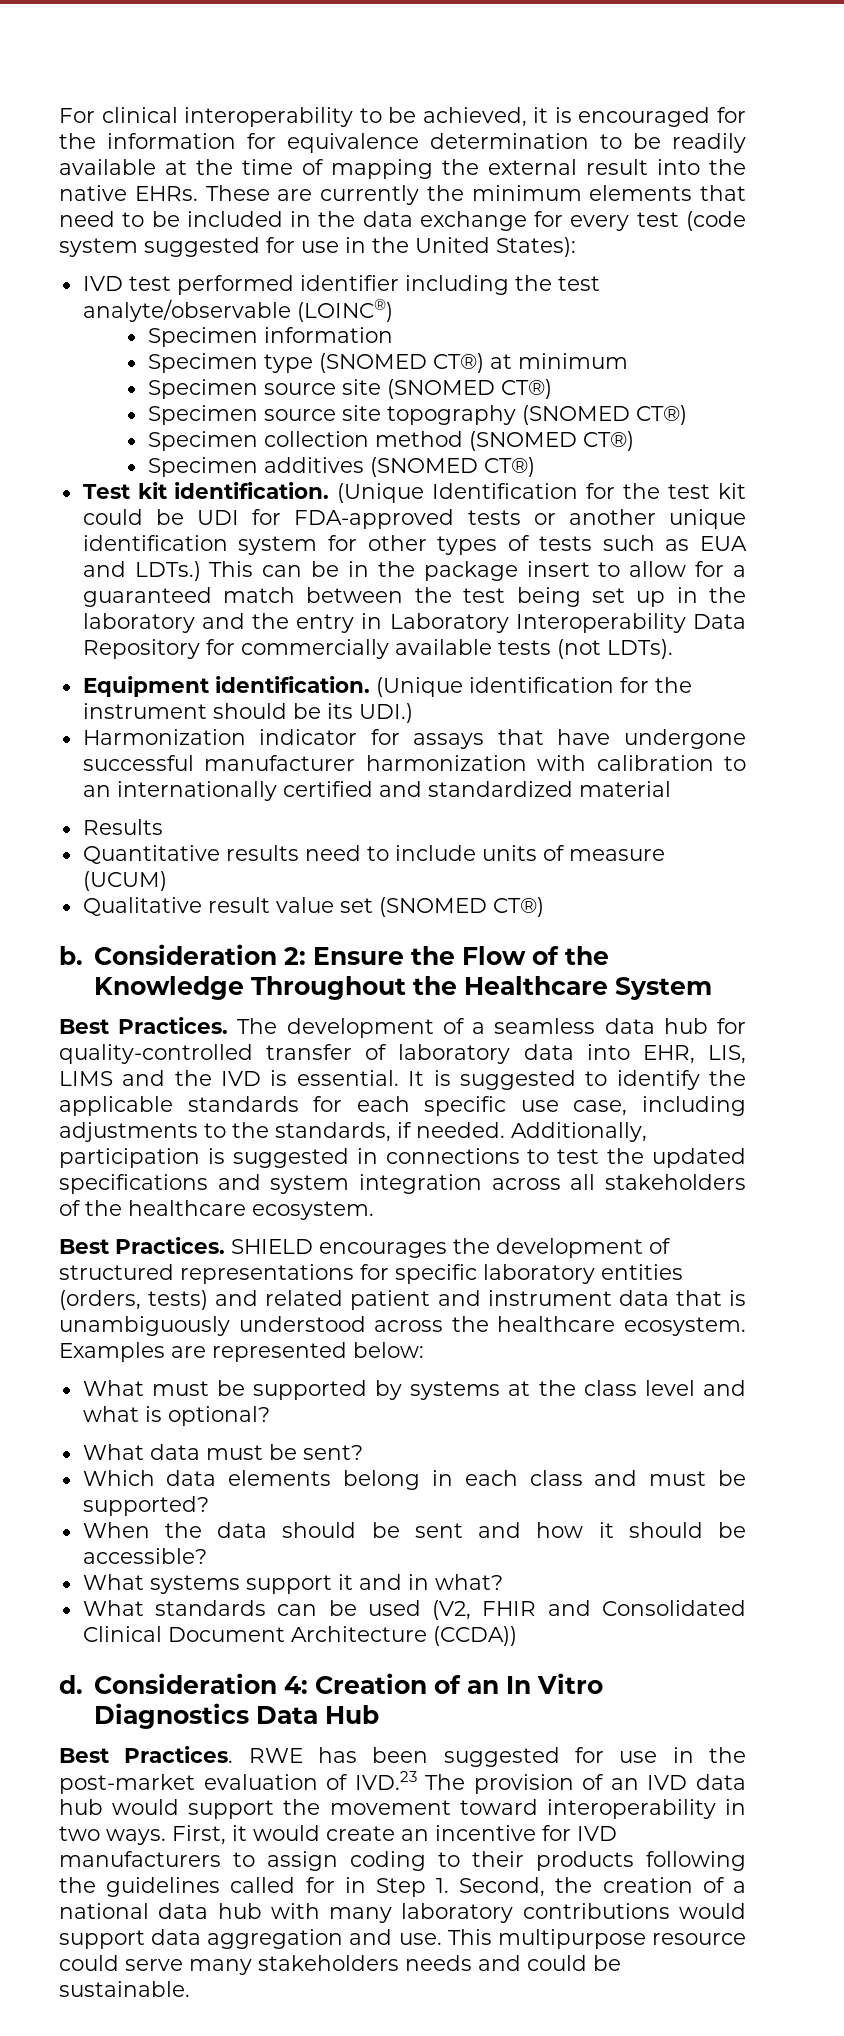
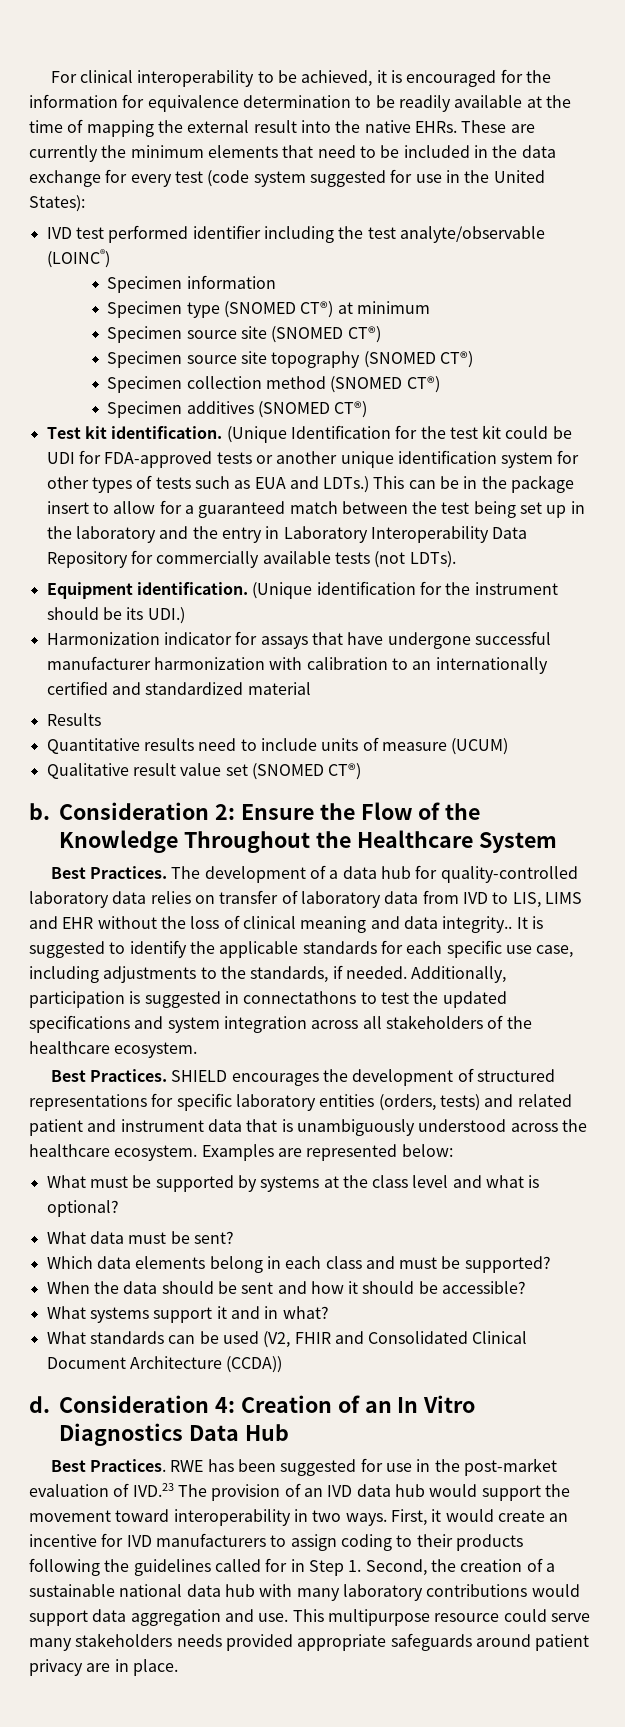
- The development of a seamless data hub for quality-controlled transfer of laboratory data into EHR, LIS, LIMS and the IVD is essential.
+ The development of a data hub for quality-controlled laboratory data relies on transfer of laboratory data from IVD to LIS, LIMS and EHR without the loss of clinical meaning and data integrity..
- Additionally, participation is suggested in connections to test the updated specifications and system integration across all stakeholders of the healthcare ecosystem.
+ Additionally, participation is suggested in connectathons to test the updated specifications and system integration across all stakeholders of the healthcare ecosystem.
- First, it would create an incentive for IVD manufacturers to assign coding to their products following the guidelines called for in Step 1. Second, the creation of a national data hub with many laboratory contributions would support data aggregation and use.
+ First, it would create an incentive for IVD manufacturers to assign coding to their products following the guidelines called for in Step 1. Second, the creation of a sustainable national data hub with many laboratory contributions would support data aggregation and use.
- This multipurpose resource could serve many stakeholders needs and could be sustainable.
+ This multipurpose resource could serve many stakeholders needs provided appropriate safeguards around patient privacy are in place.

